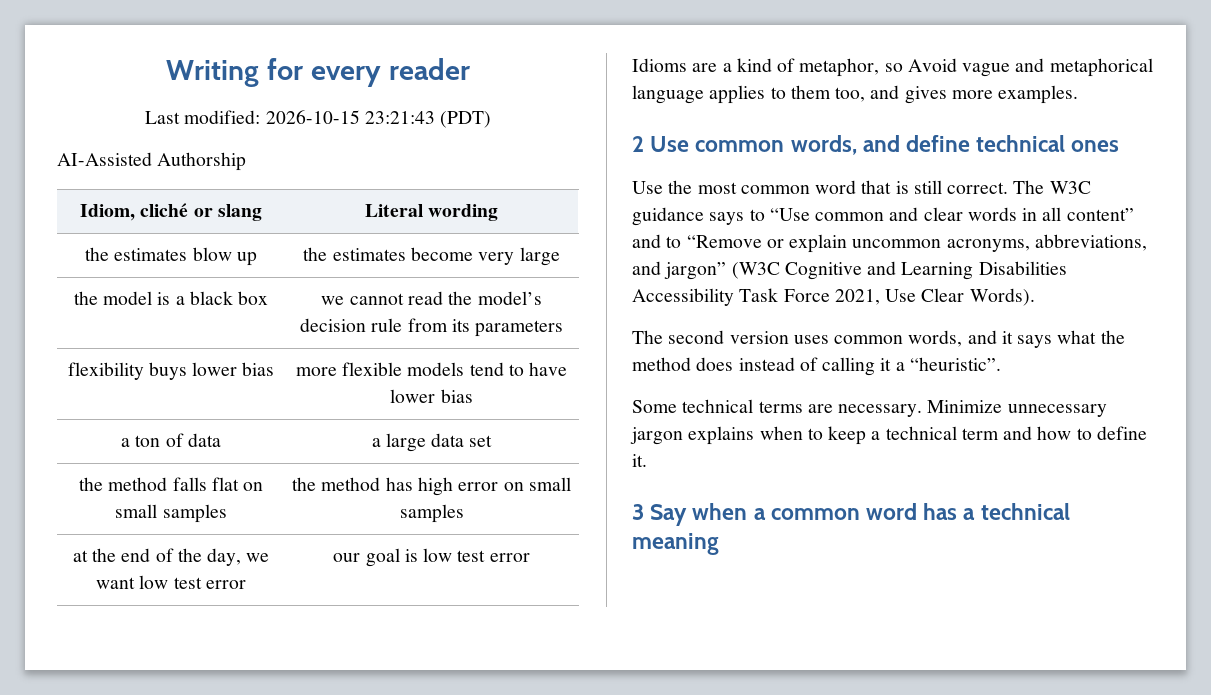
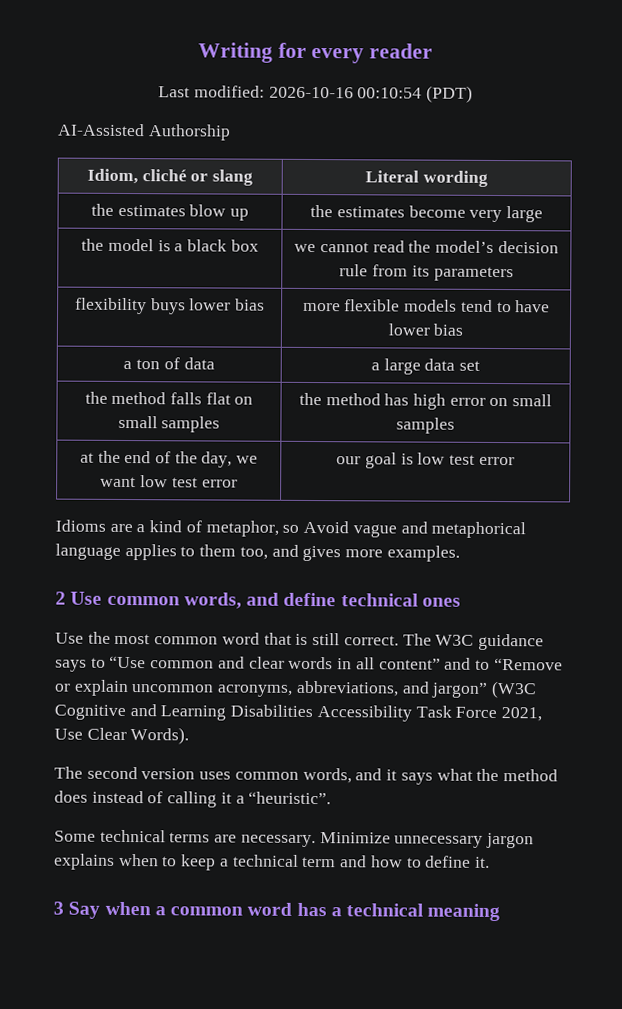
- Last modified: 2026-10-15 23:21:43 (PDT)
+ Last modified: 2026-10-16 00:10:54 (PDT)

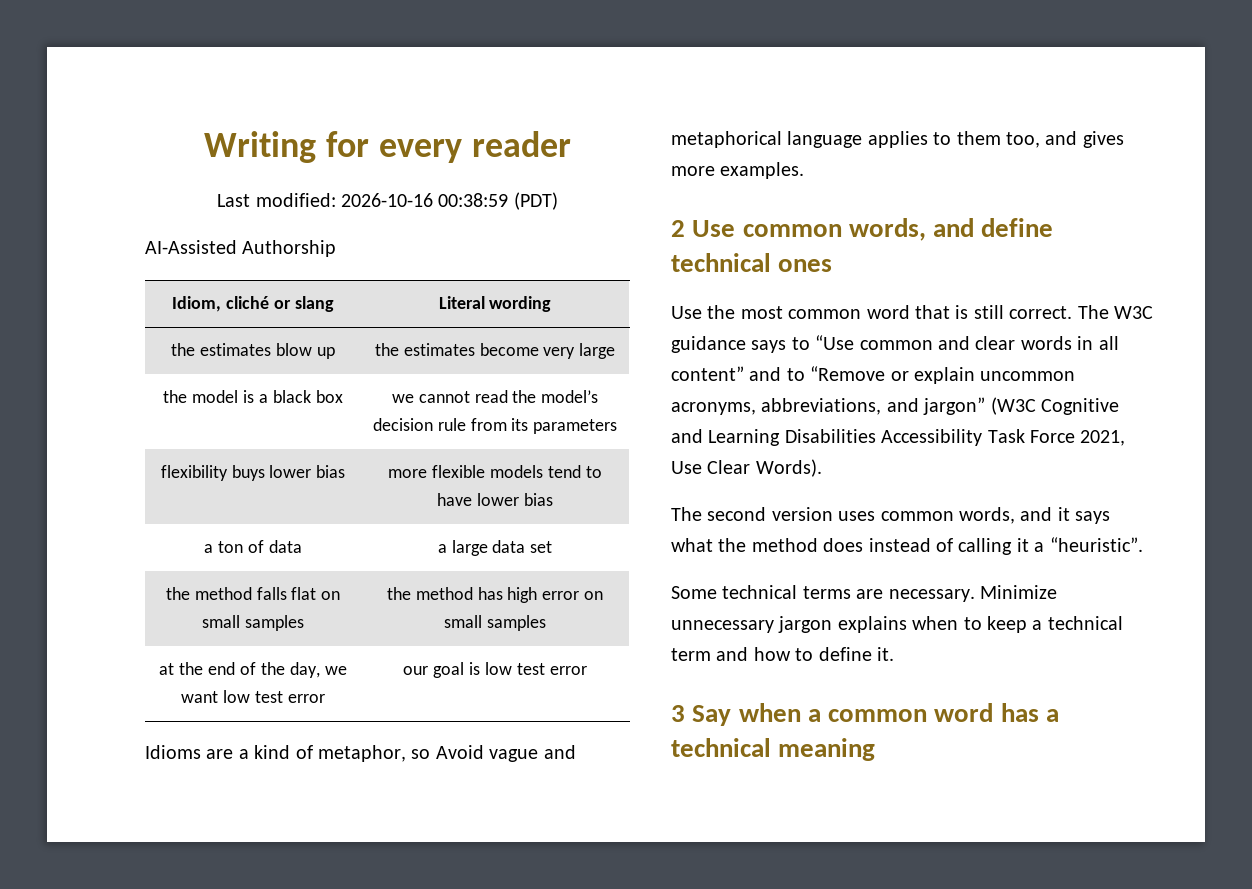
- Last modified: 2026-10-16 00:10:54 (PDT)
+ Last modified: 2026-10-16 00:38:59 (PDT)

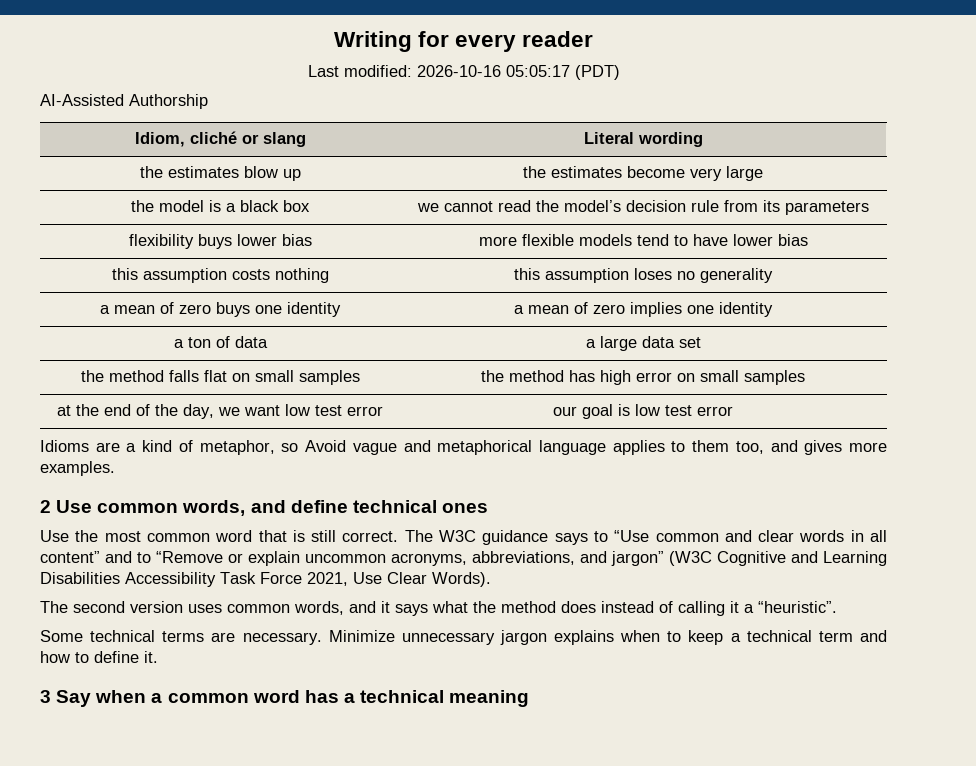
- Last modified: 2026-10-16 00:38:59 (PDT)
+ Last modified: 2026-10-16 05:05:17 (PDT)
+ this assumption costs nothing | this assumption loses no generality
+ a mean of zero buys one identity | a mean of zero implies one identity

